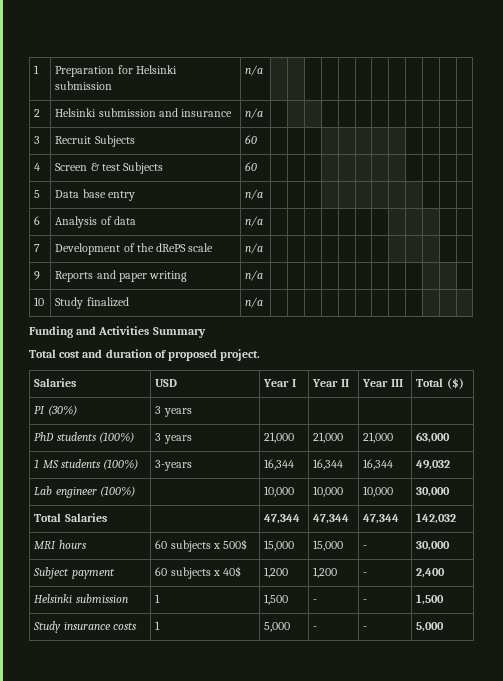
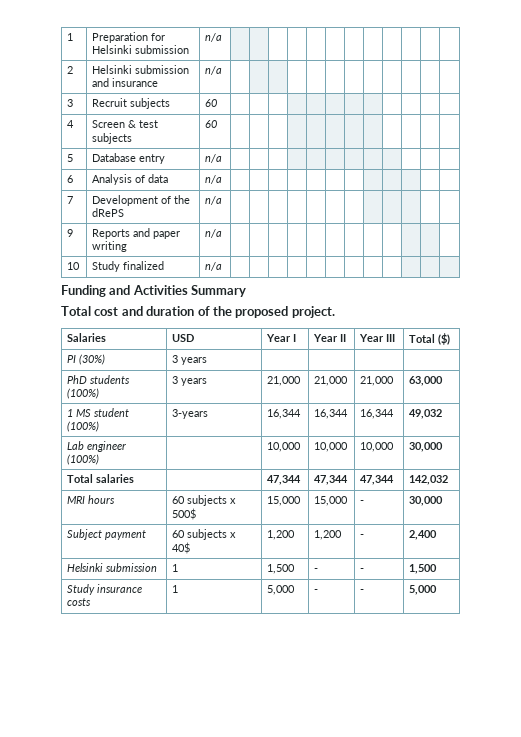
- 3 | Recruit Subjects | 60 | | | | | | | | | | | |
+ 3 | Recruit subjects | 60 | | | | | | | | | | | |
- 4 | Screen & test Subjects | 60 | | | | | | | | | | | |
+ 4 | Screen & test subjects | 60 | | | | | | | | | | | |
- 5 | Data base entry | n/a | | | | | | | | | | | |
+ 5 | Database entry | n/a | | | | | | | | | | | |
- 7 | Development of the dRePS scale | n/a | | | | | | | | | | | |
+ 7 | Development of the dRePS | n/a | | | | | | | | | | | |
- Total cost and duration of proposed project.
+ Total cost and duration of the proposed project.
- 1 MS students (100%) | 3-years | 16,344 | 16,344 | 16,344 | 49,032
+ 1 MS student (100%) | 3-years | 16,344 | 16,344 | 16,344 | 49,032
- Total Salaries | | 47,344 | 47,344 | 47,344 | 142,032
+ Total salaries | | 47,344 | 47,344 | 47,344 | 142,032

